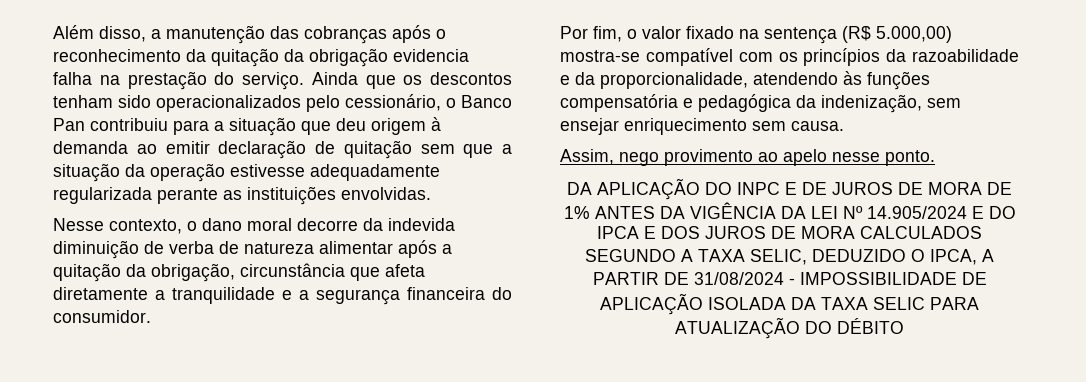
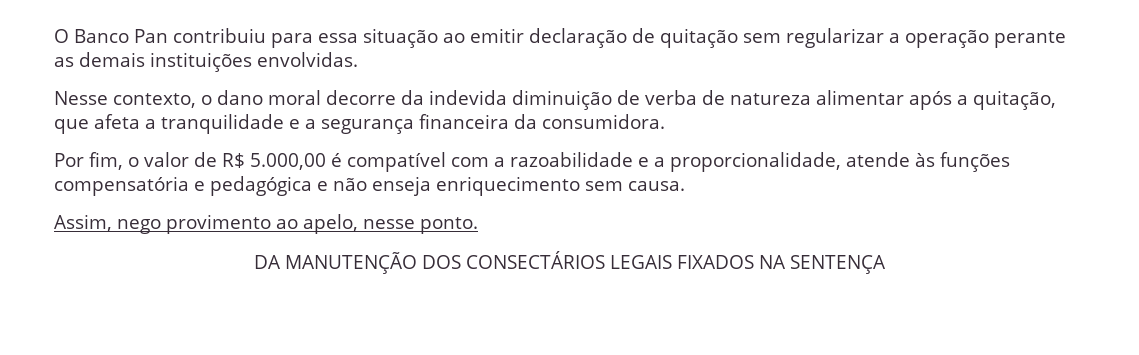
- Além disso, a manutenção das cobranças após o reconhecimento da quitação da obrigação evidencia falha na prestação do serviço. Ainda que os descontos tenham sido operacionalizados pelo cessionário, o Banco Pan contribuiu para a situação que deu origem à demanda ao emitir declaração de quitação sem que a situação da operação estivesse adequadamente regularizada perante as instituições envolvidas.
+ O Banco Pan contribuiu para essa situação ao emitir declaração de quitação sem regularizar a operação perante as demais instituições envolvidas.
- Nesse contexto, o dano moral decorre da indevida diminuição de verba de natureza alimentar após a quitação da obrigação, circunstância que afeta diretamente a tranquilidade e a segurança financeira do consumidor.
+ Nesse contexto, o dano moral decorre da indevida diminuição de verba de natureza alimentar após a quitação, que afeta a tranquilidade e a segurança financeira da consumidora.
- Por fim, o valor fixado na sentença (R$ 5.000,00) mostra-se compatível com os princípios da razoabilidade e da proporcionalidade, atendendo às funções compensatória e pedagógica da indenização, sem ensejar enriquecimento sem causa.
+ Por fim, o valor de R$ 5.000,00 é compatível com a razoabilidade e a proporcionalidade, atende às funções compensatória e pedagógica e não enseja enriquecimento sem causa.
- Assim, nego provimento ao apelo nesse ponto.
+ Assim, nego provimento ao apelo, nesse ponto.
- DA APLICAÇÃO DO INPC E DE JUROS DE MORA DE 1% ANTES DA VIGÊNCIA DA LEI Nº 14.905/2024 E DO IPCA E DOS JUROS DE MORA CALCULADOS SEGUNDO A TAXA SELIC, DEDUZIDO O IPCA, A PARTIR DE 31/08/2024 - IMPOSSIBILIDADE DE APLICAÇÃO ISOLADA DA TAXA SELIC PARA ATUALIZAÇÃO DO DÉBITO
+ DA MANUTENÇÃO DOS CONSECTÁRIOS LEGAIS FIXADOS NA SENTENÇA

